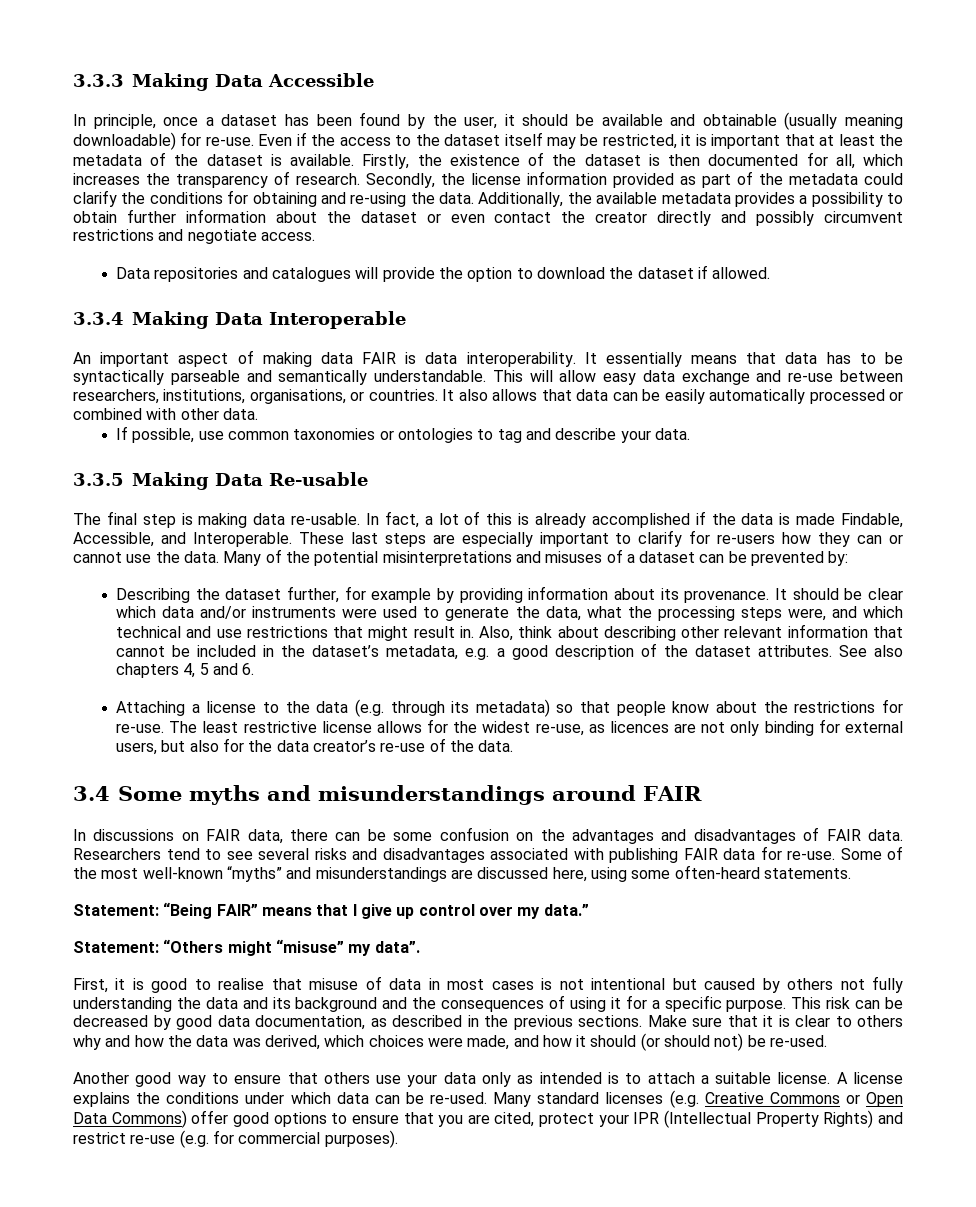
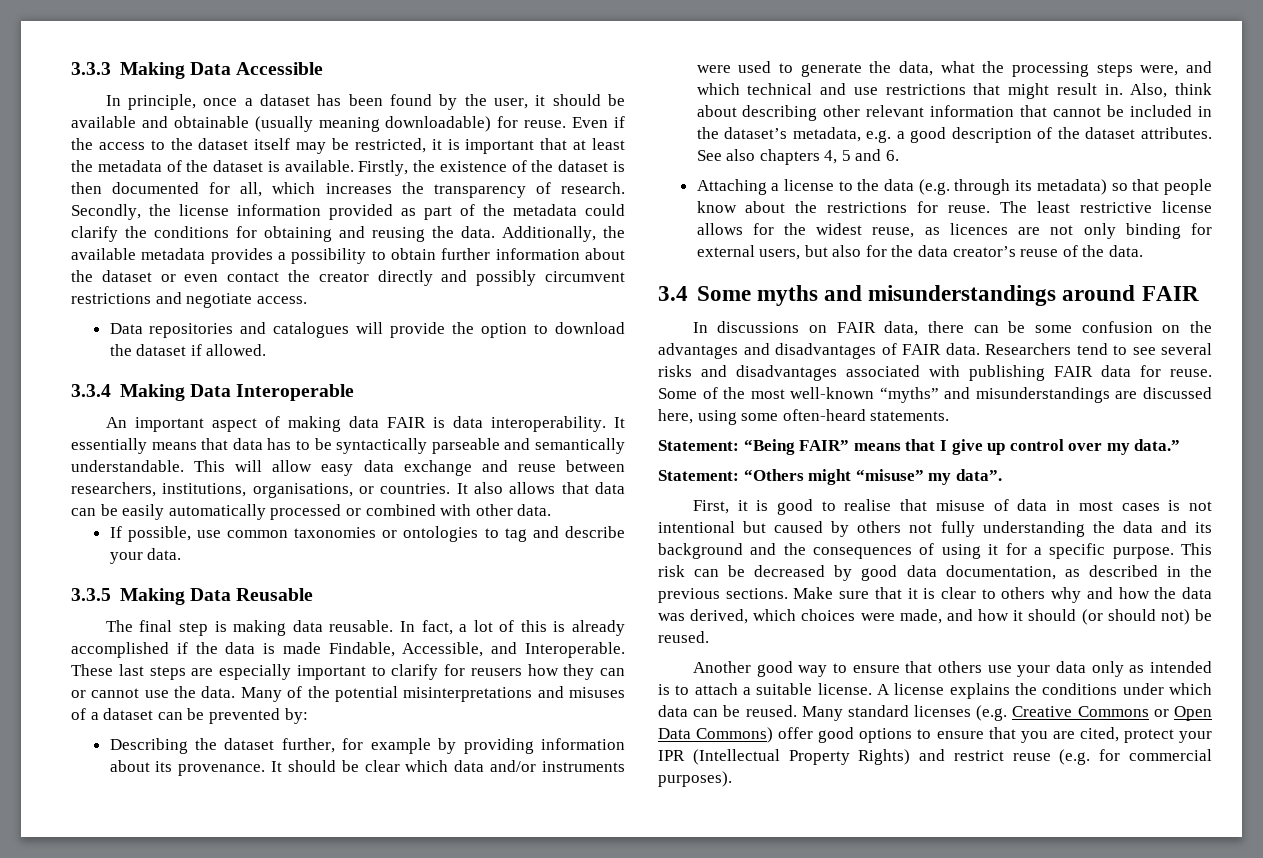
- In principle, once a dataset has been found by the user, it should be available and obtainable (usually meaning downloadable) for re-use.
+ In principle, once a dataset has been found by the user, it should be available and obtainable (usually meaning downloadable) for reuse.
- Secondly, the license information provided as part of the metadata could clarify the conditions for obtaining and re-using the data.
+ Secondly, the license information provided as part of the metadata could clarify the conditions for obtaining and reusing the data.
- This will allow easy data exchange and re-use between researchers, institutions, organisations, or countries.
+ This will allow easy data exchange and reuse between researchers, institutions, organisations, or countries.
- 3.3.5 Making Data Re-usable
+ 3.3.5 Making Data Reusable
- The final step is making data re-usable.
+ The final step is making data reusable.
- These last steps are especially important to clarify for re-users how they can or cannot use the data.
+ These last steps are especially important to clarify for reusers how they can or cannot use the data.
- Attaching a license to the data (e.g. through its metadata) so that people know about the restrictions for re-use.
+ Attaching a license to the data (e.g. through its metadata) so that people know about the restrictions for reuse.
- The least restrictive license allows for the widest re-use, as licences are not only binding for external users, but also for the data creator’s re-use of the data.
+ The least restrictive license allows for the widest reuse, as licences are not only binding for external users, but also for the data creator’s reuse of the data.
- Researchers tend to see several risks and disadvantages associated with publishing FAIR data for re-use.
+ Researchers tend to see several risks and disadvantages associated with publishing FAIR data for reuse.
- Make sure that it is clear to others why and how the data was derived, which choices were made, and how it should (or should not) be re-used.
+ Make sure that it is clear to others why and how the data was derived, which choices were made, and how it should (or should not) be reused.
- A license explains the conditions under which data can be re-used.
+ A license explains the conditions under which data can be reused.
- Many standard licenses (e.g. Creative Commons or Open Data Commons) offer good options to ensure that you are cited, protect your IPR (Intellectual Property Rights) and restrict re-use (e.g. for commercial purposes).
+ Many standard licenses (e.g. Creative Commons or Open Data Commons) offer good options to ensure that you are cited, protect your IPR (Intellectual Property Rights) and restrict reuse (e.g. for commercial purposes).

